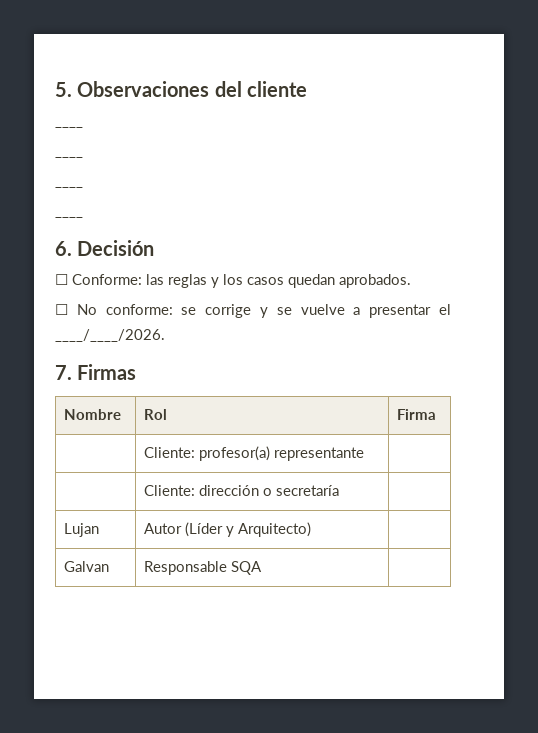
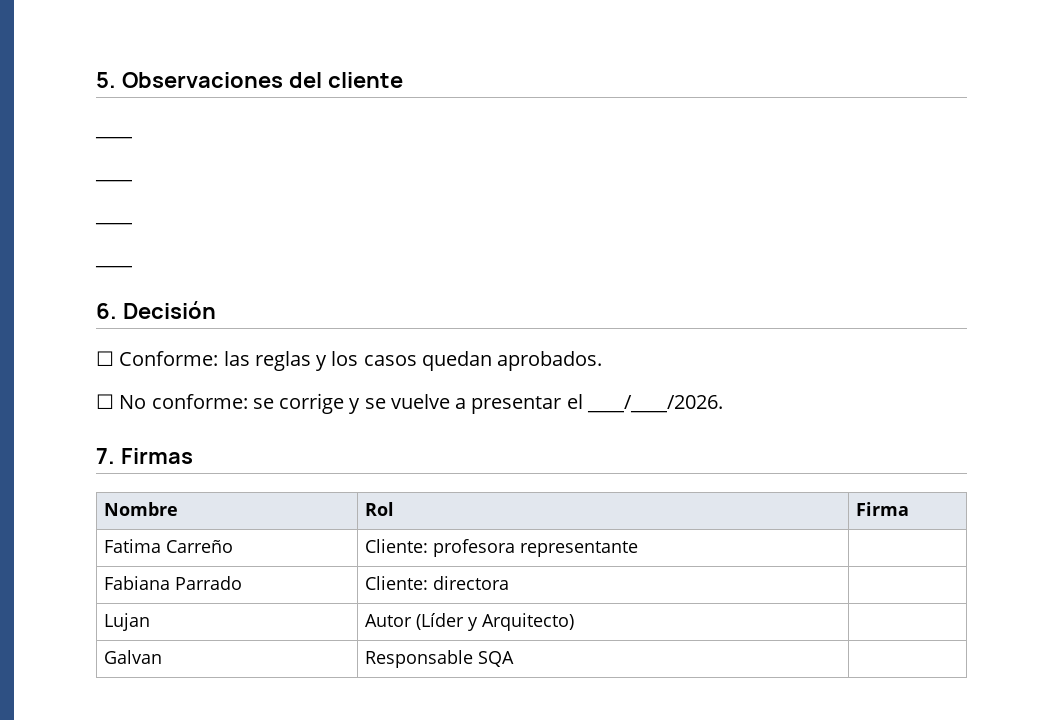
- | Cliente: profesor(a) representante |
+ Fatima Carreño | Cliente: profesora representante |
- | Cliente: dirección o secretaría |
+ Fabiana Parrado | Cliente: directora |

